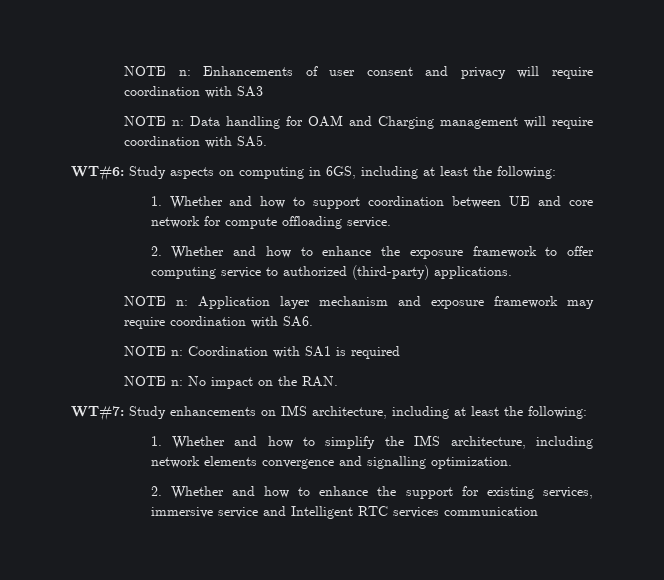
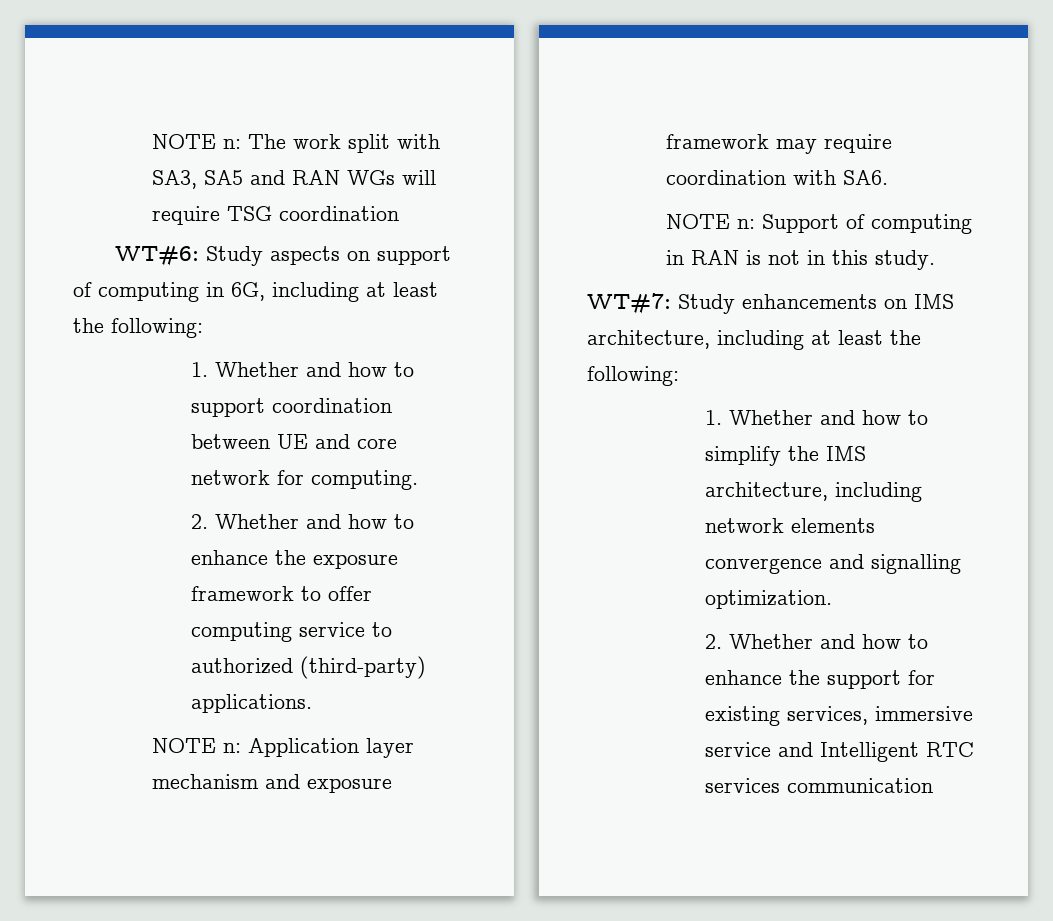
- NOTE n: Enhancements of user consent and privacy will require coordination with SA3
- NOTE n: Data handling for OAM and Charging management will require coordination with SA5.
+ NOTE n: The work split with SA3, SA5 and RAN WGs will require TSG coordination
- WT#6: Study aspects on computing in 6GS, including at least the following:
+ WT#6: Study aspects on support of computing in 6G, including at least the following:
- 1. Whether and how to support coordination between UE and core network for compute offloading service.
+ 1. Whether and how to support coordination between UE and core network for computing.
- NOTE n: Coordination with SA1 is required
- NOTE n: No impact on the RAN.
+ NOTE n: Support of computing in RAN is not in this study.

